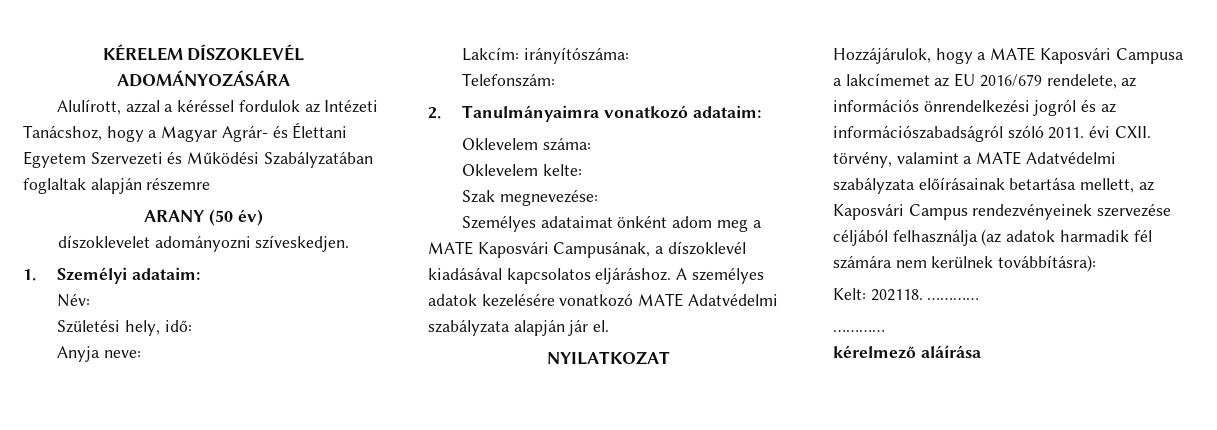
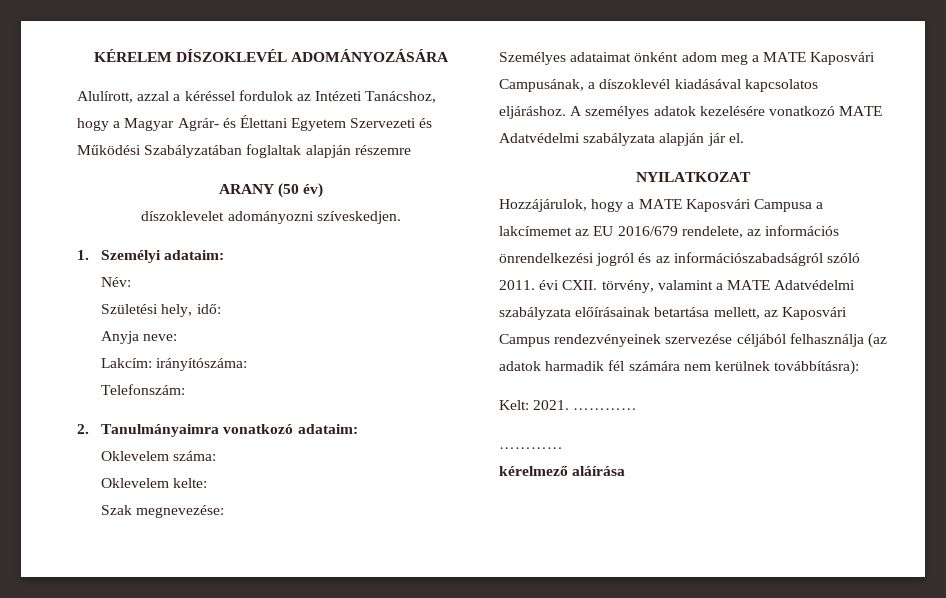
- Kelt: 202118.
+ Kelt: 2021.

